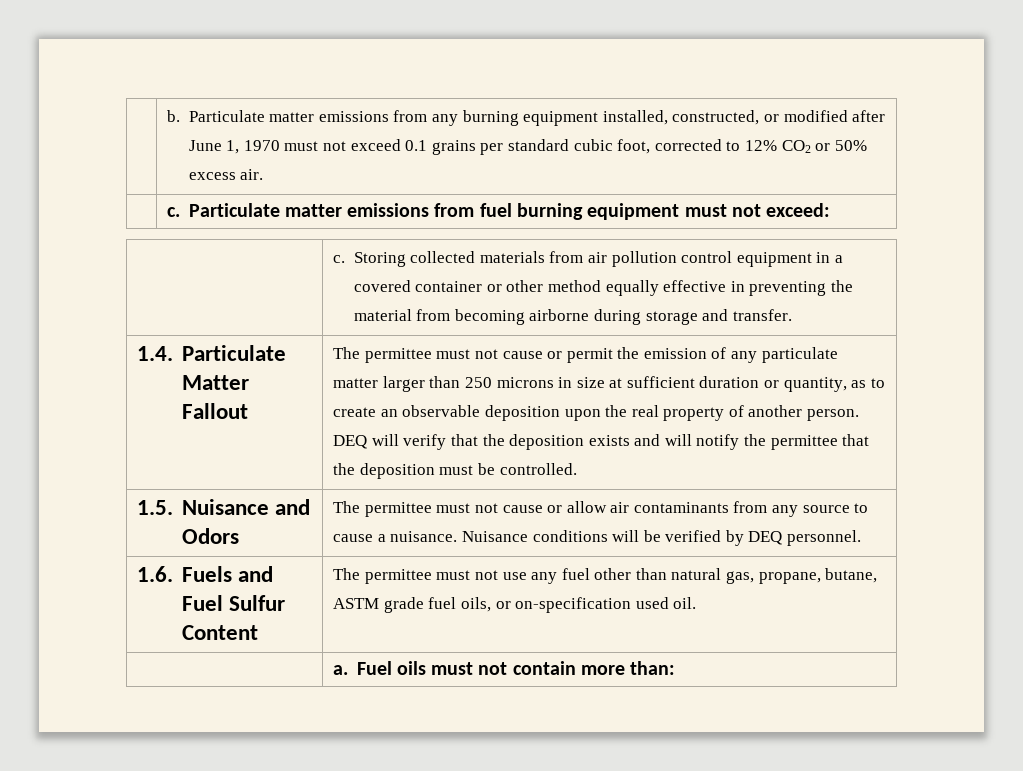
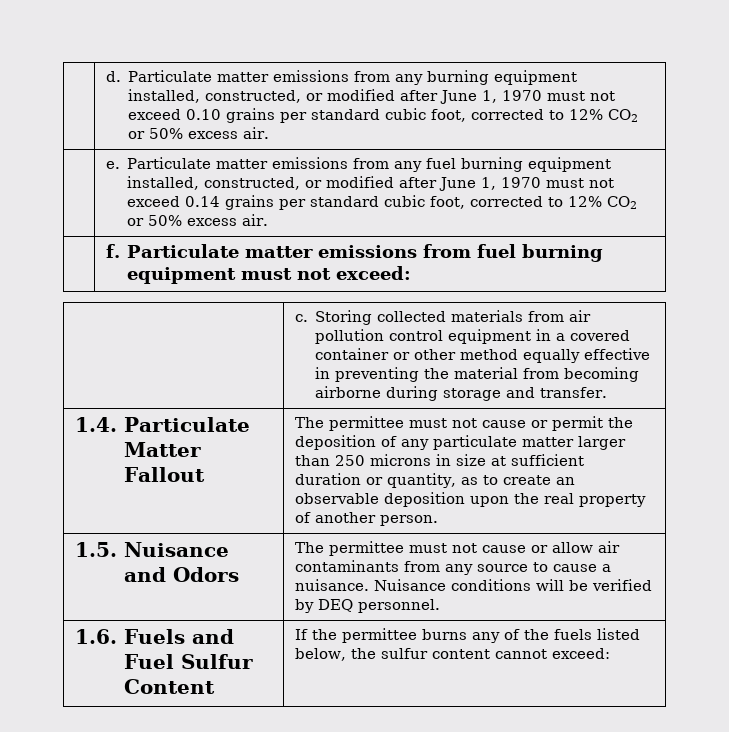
- | b. Particulate matter emissions from any burning equipment installed, constructed, or modified after June 1, 1970 must not exceed 0.1 grains per standard cubic foot, corrected to 12% CO2 or 50% excess air.
+ | d. Particulate matter emissions from any burning equipment installed, constructed, or modified after June 1, 1970 must not exceed 0.10 grains per standard cubic foot, corrected to 12% CO2 or 50% excess air.
+ | e. Particulate matter emissions from any fuel burning equipment installed, constructed, or modified after June 1, 1970 must not exceed 0.14 grains per standard cubic foot, corrected to 12% CO2 or 50% excess air.
- | c. Particulate matter emissions from fuel burning equipment must not exceed:
+ | f. Particulate matter emissions from fuel burning equipment must not exceed:
- The permittee must not cause or permit the emission of any particulate matter larger than 250 microns in size at sufficient duration or quantity, as to create an observable deposition upon the real property of another person. DEQ will verify that the deposition exists and will notify the permittee that the deposition must be controlled.
+ The permittee must not cause or permit the deposition of any particulate matter larger than 250 microns in size at sufficient duration or quantity, as to create an observable deposition upon the real property of another person.
- 1.6. Fuels and Fuel Sulfur Content | The permittee must not use any fuel other than natural gas, propane, butane, ASTM grade fuel oils, or on-specification used oil.
- | a. Fuel oils must not contain more than:
+ 1.6. Fuels and Fuel Sulfur Content | If the permittee burns any of the fuels listed below, the sulfur content cannot exceed:

